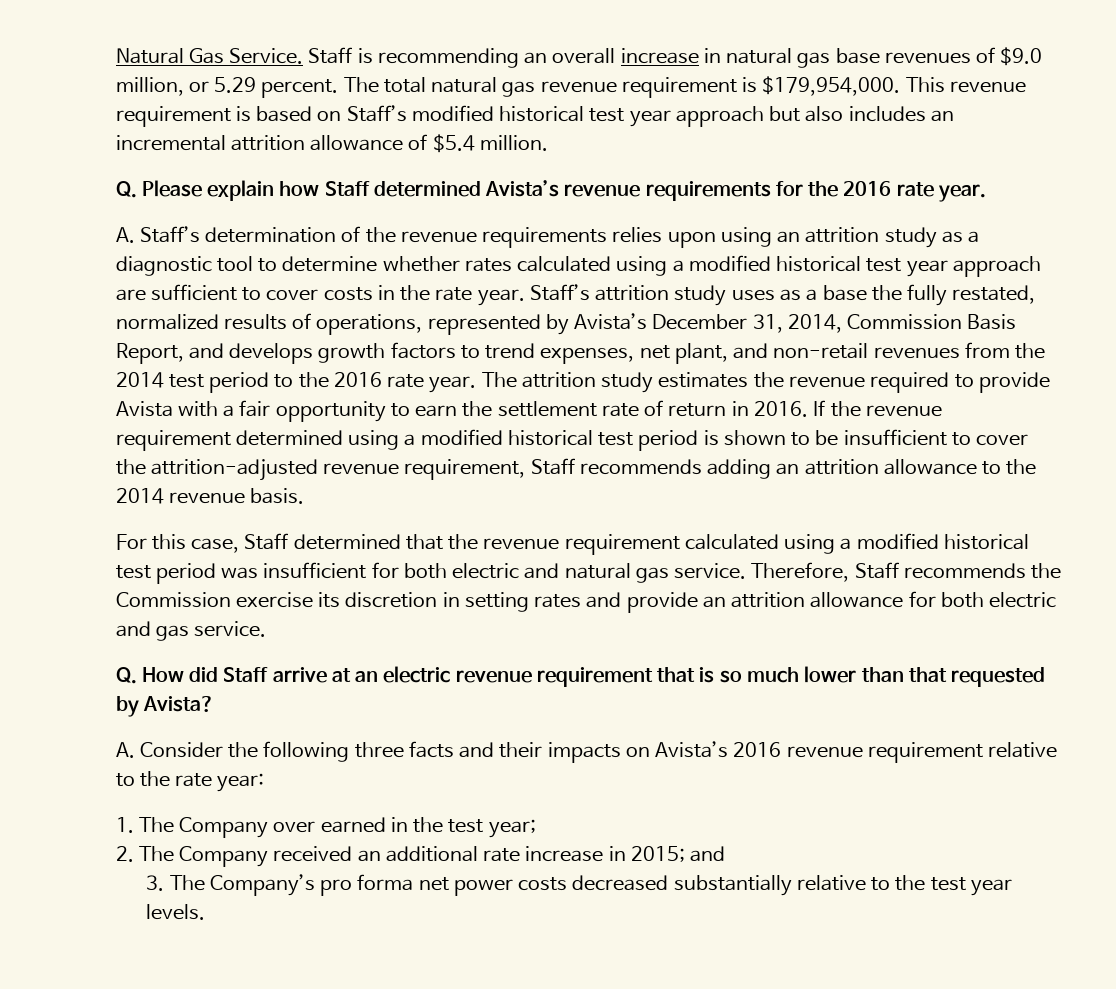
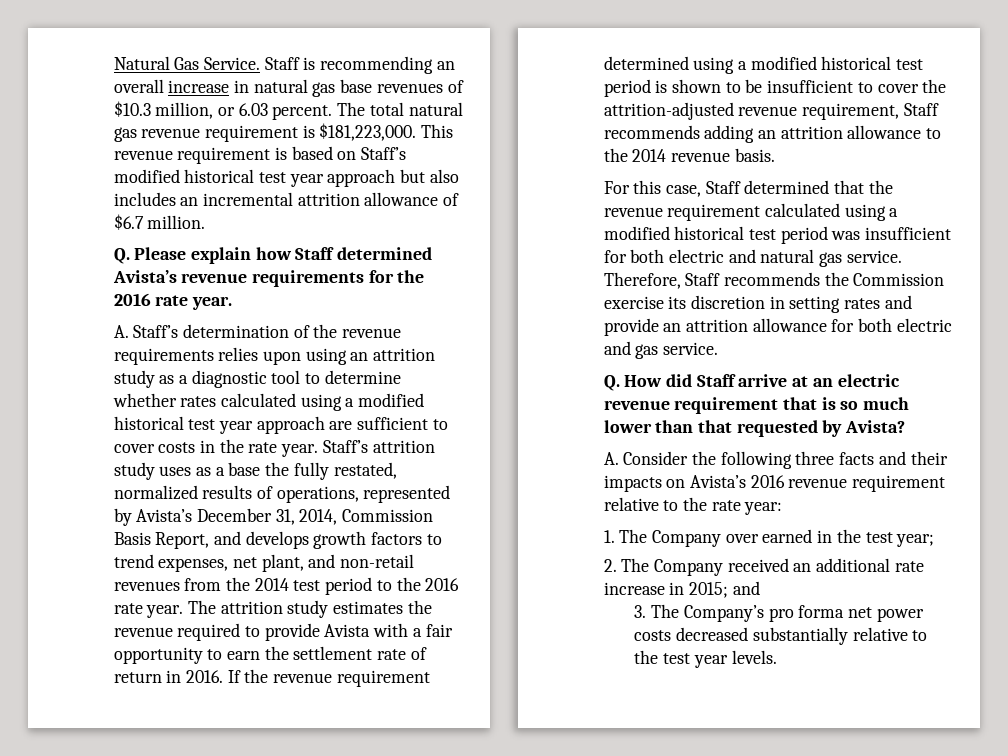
- Staff is recommending an overall increase in natural gas base revenues of $9.0 million, or 5.29 percent.
+ Staff is recommending an overall increase in natural gas base revenues of $10.3 million, or 6.03 percent.
- The total natural gas revenue requirement is $179,954,000.
+ The total natural gas revenue requirement is $181,223,000.
- This revenue requirement is based on Staff’s modified historical test year approach but also includes an incremental attrition allowance of $5.4 million.
+ This revenue requirement is based on Staff’s modified historical test year approach but also includes an incremental attrition allowance of $6.7 million.

